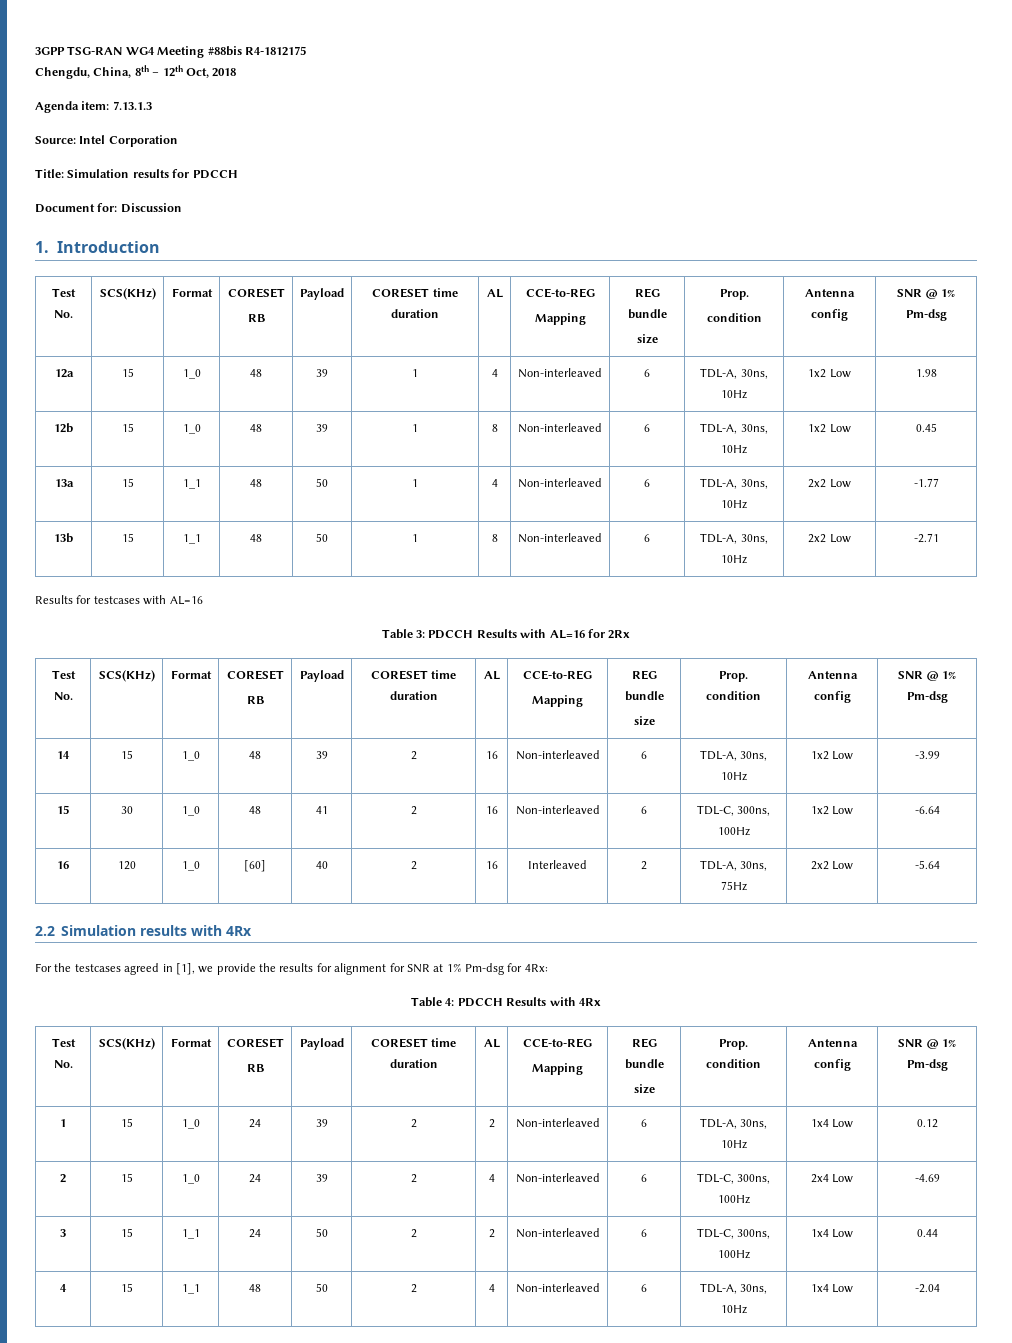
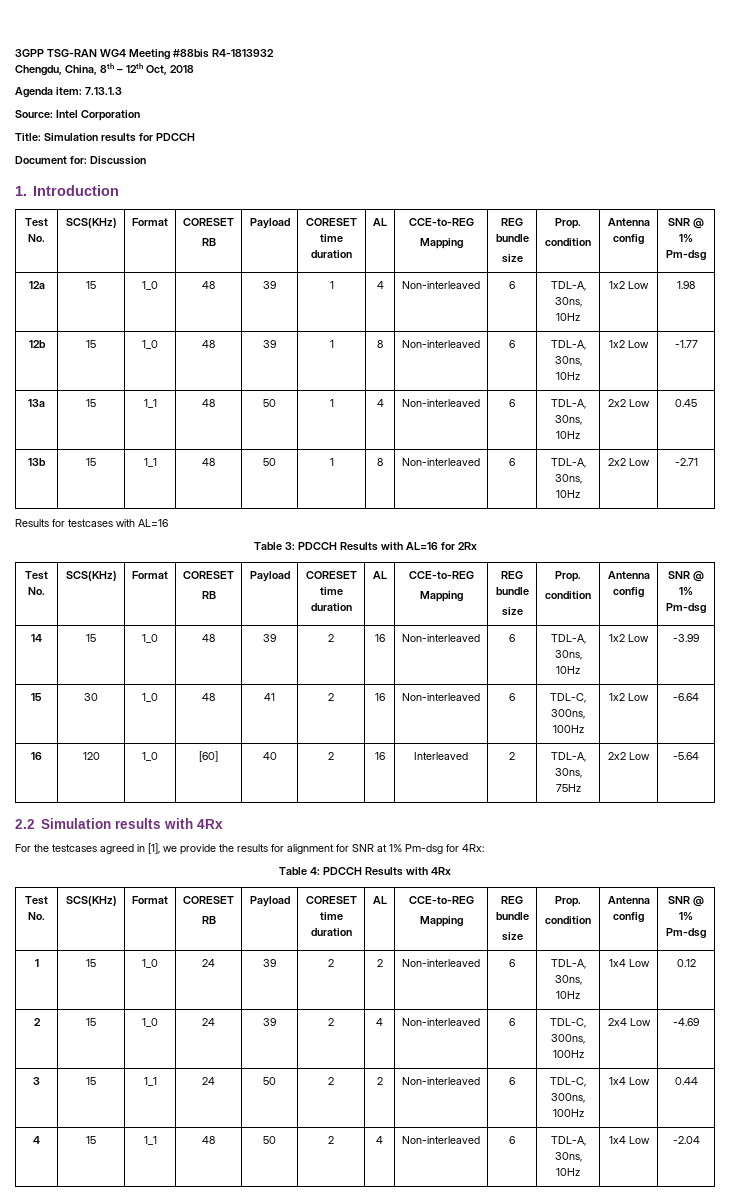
- 3GPP TSG-RAN WG4 Meeting #88bis R4-1812175
+ 3GPP TSG-RAN WG4 Meeting #88bis R4-1813932
- 12b | 15 | 1_0 | 48 | 39 | 1 | 8 | Non-interleaved | 6 | TDL-A, 30ns, 10Hz | 1x2 Low | 0.45
+ 12b | 15 | 1_0 | 48 | 39 | 1 | 8 | Non-interleaved | 6 | TDL-A, 30ns, 10Hz | 1x2 Low | -1.77
- 13a | 15 | 1_1 | 48 | 50 | 1 | 4 | Non-interleaved | 6 | TDL-A, 30ns, 10Hz | 2x2 Low | -1.77
+ 13a | 15 | 1_1 | 48 | 50 | 1 | 4 | Non-interleaved | 6 | TDL-A, 30ns, 10Hz | 2x2 Low | 0.45

